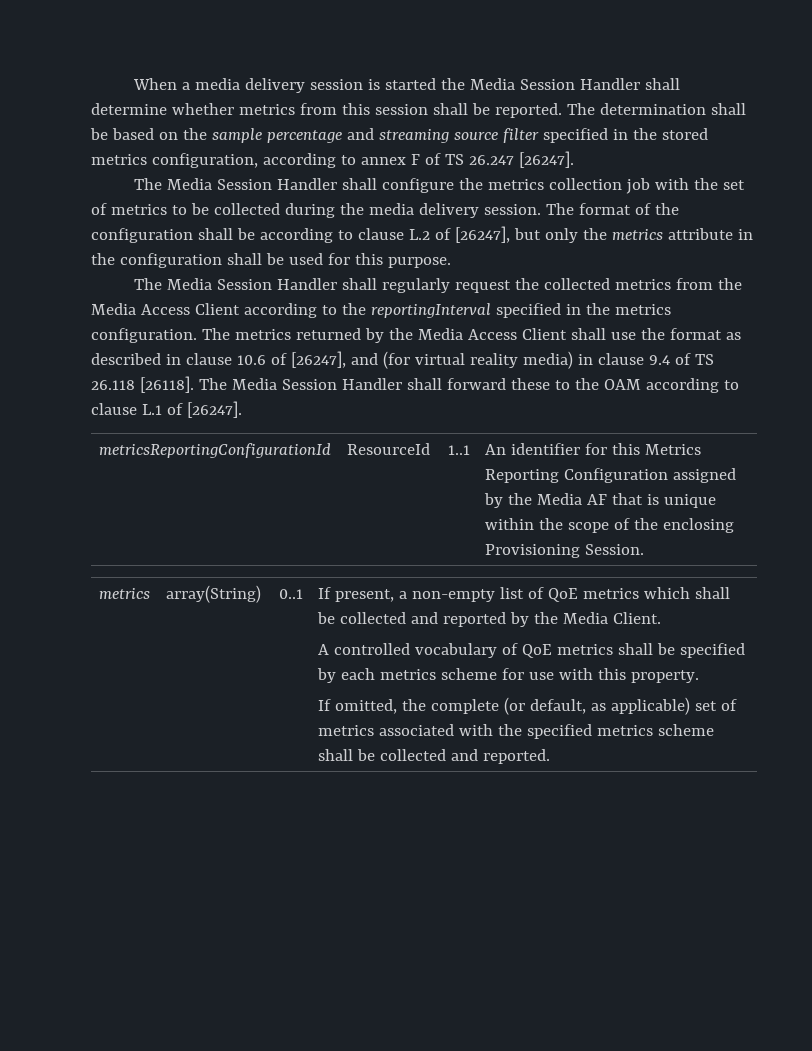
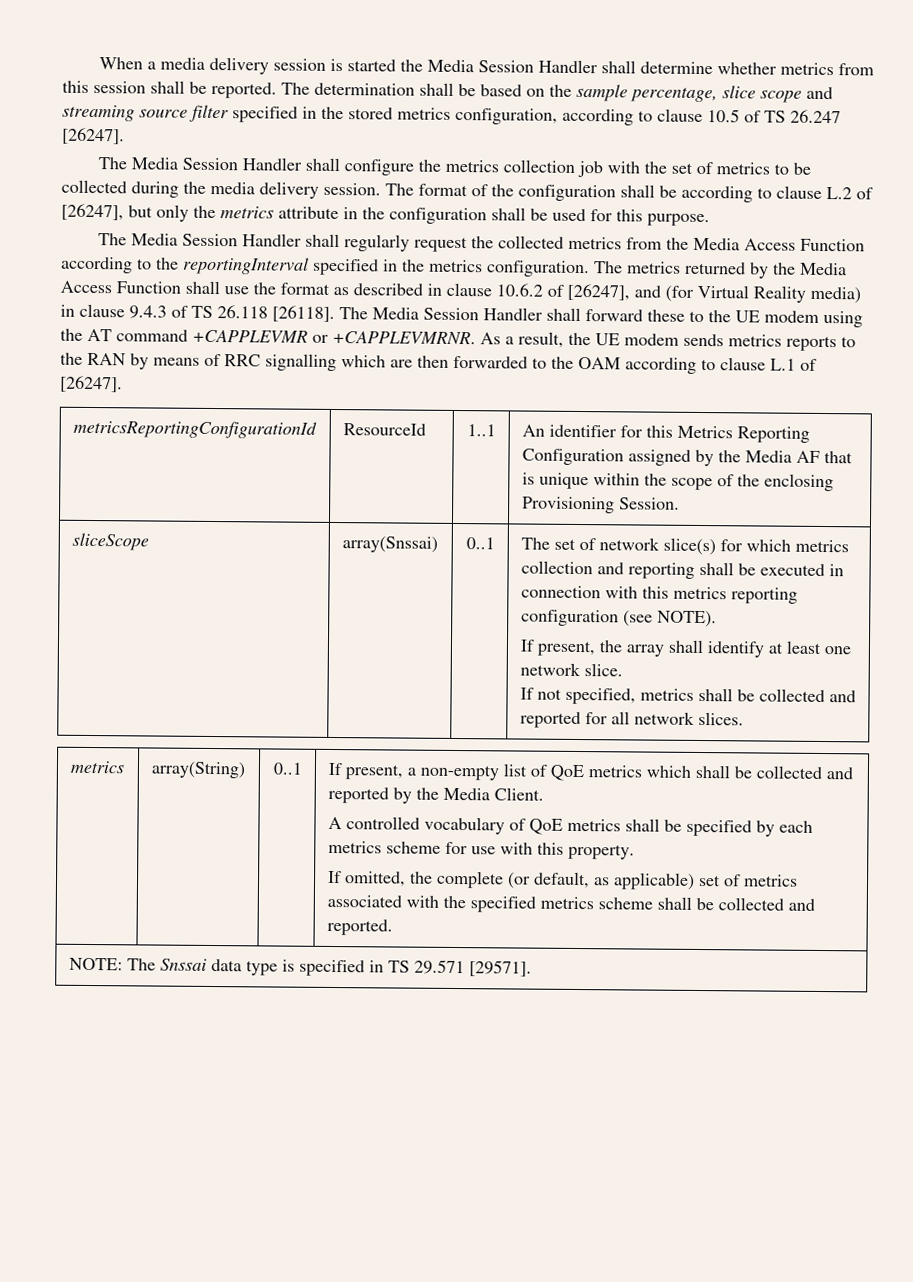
- The determination shall be based on the sample percentage and streaming source filter specified in the stored metrics configuration, according to annex F of TS 26.247 [26247].
+ The determination shall be based on the sample percentage, slice scope and streaming source filter specified in the stored metrics configuration, according to clause 10.5 of TS 26.247 [26247].
- The Media Session Handler shall regularly request the collected metrics from the Media Access Client according to the reportingInterval specified in the metrics configuration.
+ The Media Session Handler shall regularly request the collected metrics from the Media Access Function according to the reportingInterval specified in the metrics configuration.
- The metrics returned by the Media Access Client shall use the format as described in clause 10.6 of [26247], and (for virtual reality media) in clause 9.4 of TS 26.118 [26118].
+ The metrics returned by the Media Access Function shall use the format as described in clause 10.6.2 of [26247], and (for Virtual Reality media) in clause 9.4.3 of TS 26.118 [26118].
- The Media Session Handler shall forward these to the OAM according to clause L.1 of [26247].
+ The Media Session Handler shall forward these to the UE modem using the AT command +CAPPLEVMR or +CAPPLEVMRNR. As a result, the UE modem sends metrics reports to the RAN by means of RRC signalling which are then forwarded to the OAM according to clause L.1 of [26247].
+ sliceScope | array(Snssai) | 0..1 | The set of network slice(s) for which metrics collection and reporting shall be executed in connection with this metrics reporting configuration (see NOTE).
+ If present, the array shall identify at least one network slice.
+ If not specified, metrics shall be collected and reported for all network slices.
+ NOTE: The Snssai data type is specified in TS 29.571 [29571].

